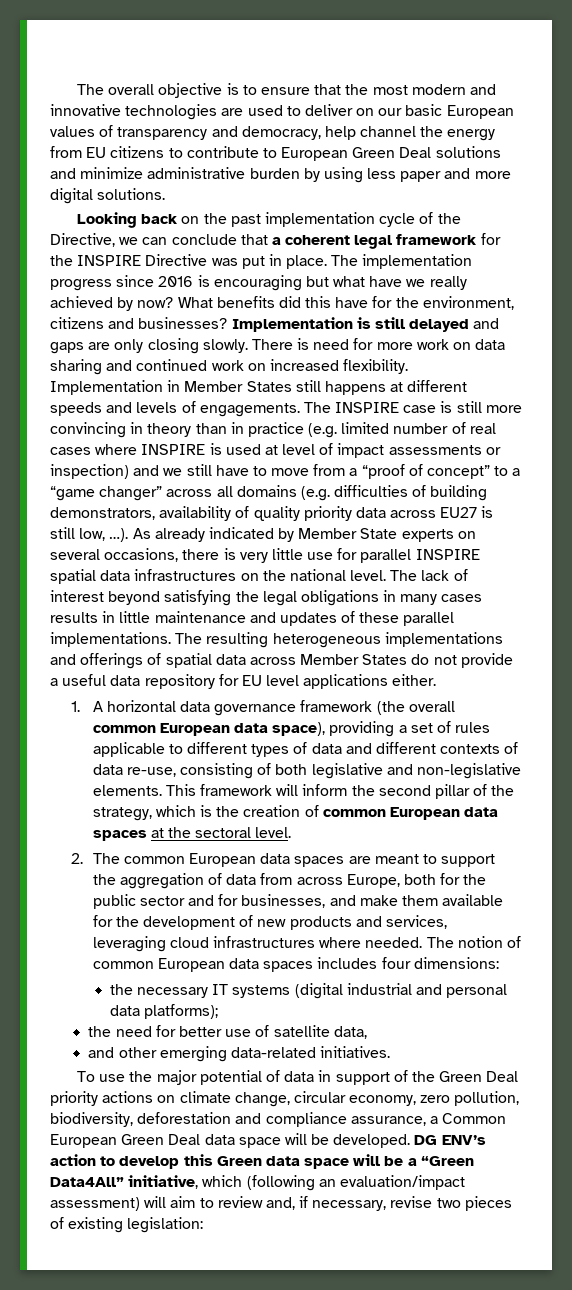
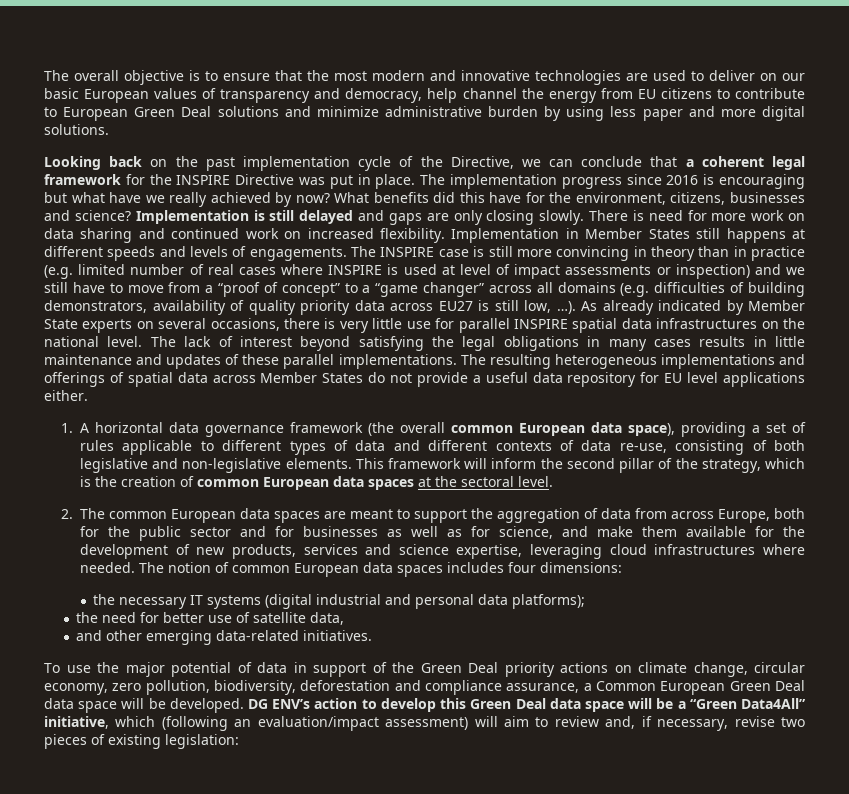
- What benefits did this have for the environment, citizens and businesses?
+ What benefits did this have for the environment, citizens, businesses and science?
- 2. The common European data spaces are meant to support the aggregation of data from across Europe, both for the public sector and for businesses, and make them available for the development of new products and services, leveraging cloud infrastructures where needed.
+ 2. The common European data spaces are meant to support the aggregation of data from across Europe, both for the public sector and for businesses as well as for science, and make them available for the development of new products, services and science expertise, leveraging cloud infrastructures where needed.
- DG ENV’s action to develop this Green data space will be a “Green Data4All” initiative, which (following an evaluation/impact assessment) will aim to review and, if necessary, revise two pieces of existing legislation:
+ DG ENV’s action to develop this Green Deal data space will be a “Green Data4All” initiative, which (following an evaluation/impact assessment) will aim to review and, if necessary, revise two pieces of existing legislation:

